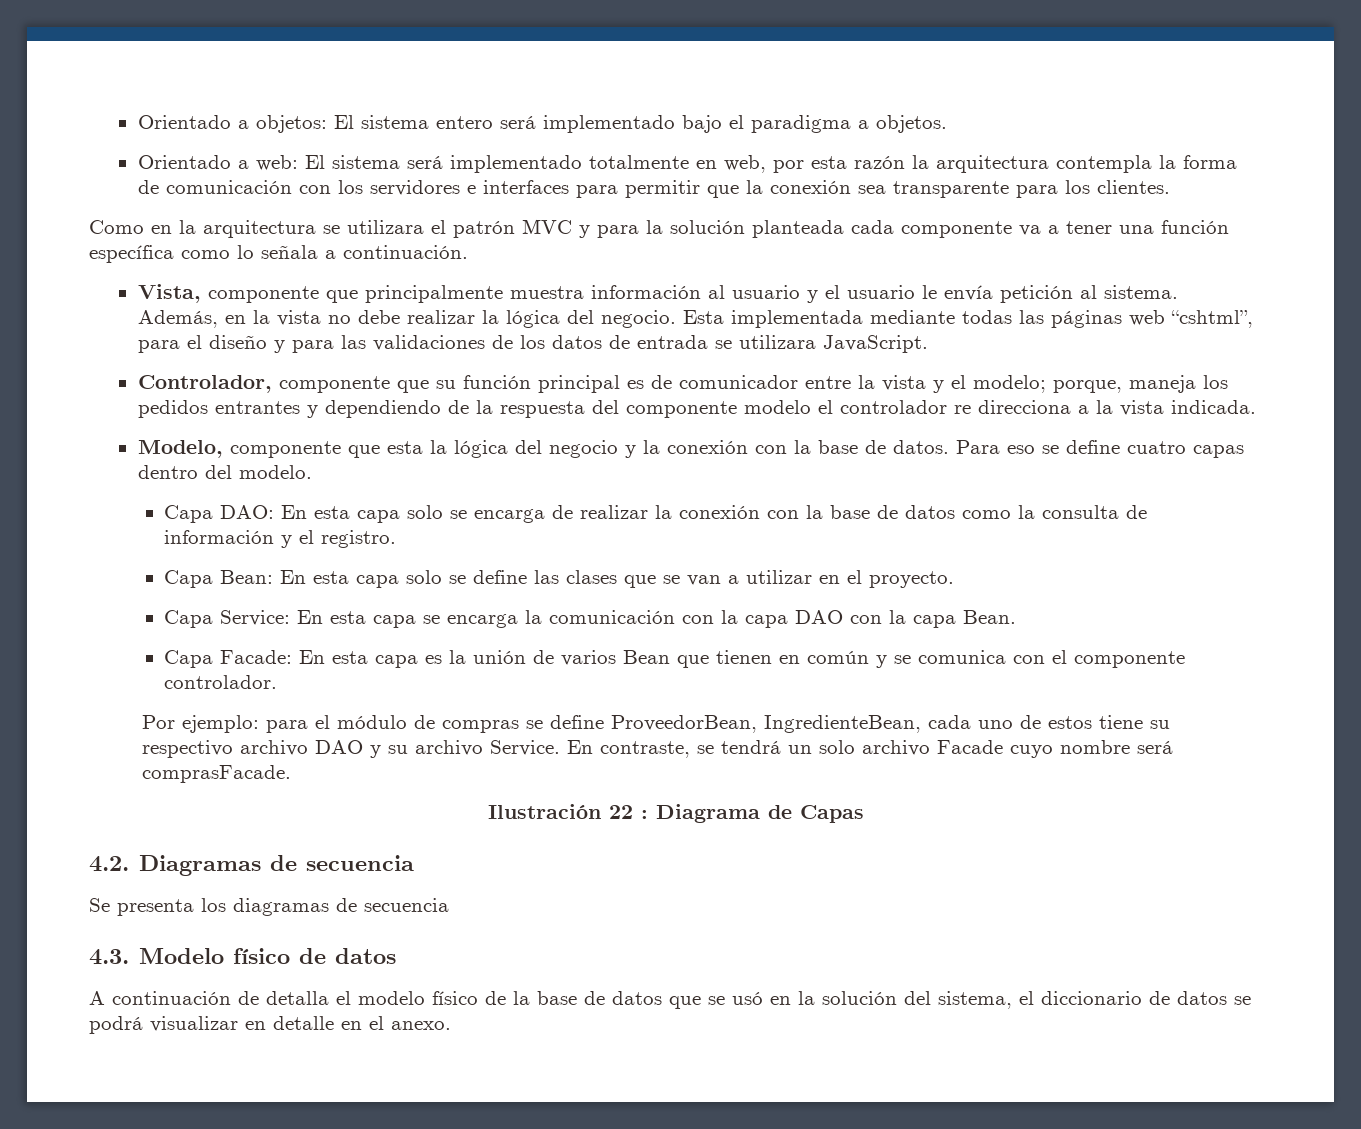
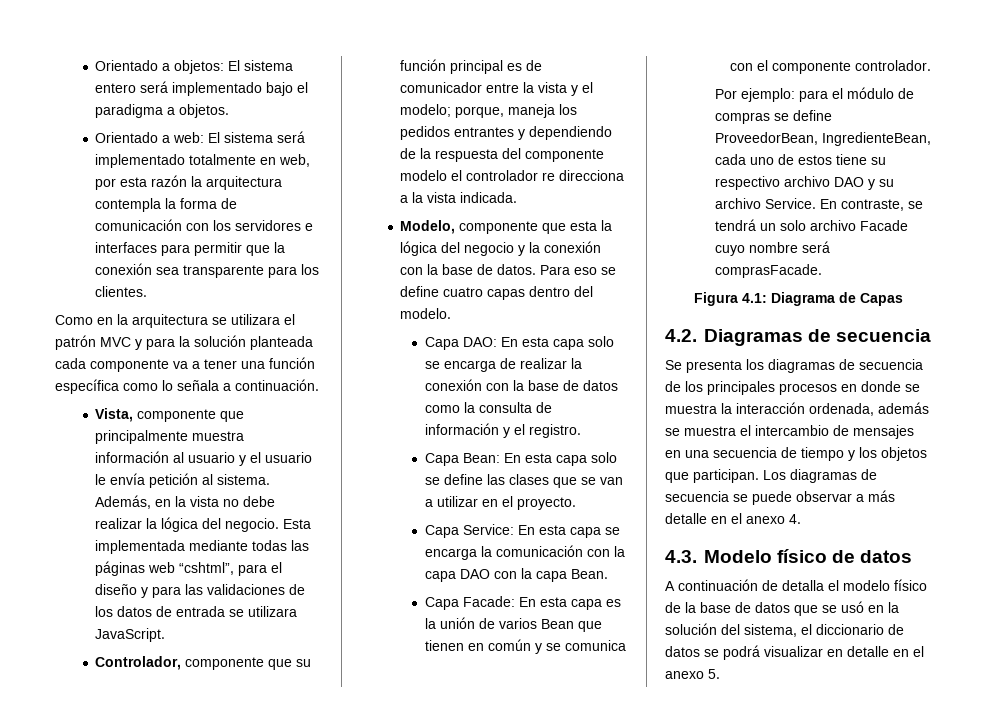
- Ilustración 22 : Diagrama de Capas
+ Figura 4.1: Diagrama de Capas
- Se presenta los diagramas de secuencia
+ Se presenta los diagramas de secuencia de los principales procesos en donde se muestra la interacción ordenada, además se muestra el intercambio de mensajes en una secuencia de tiempo y los objetos que participan. Los diagramas de secuencia se puede observar a más detalle en el anexo 4.
- A continuación de detalla el modelo físico de la base de datos que se usó en la solución del sistema, el diccionario de datos se podrá visualizar en detalle en el anexo.
+ A continuación de detalla el modelo físico de la base de datos que se usó en la solución del sistema, el diccionario de datos se podrá visualizar en detalle en el anexo 5.

